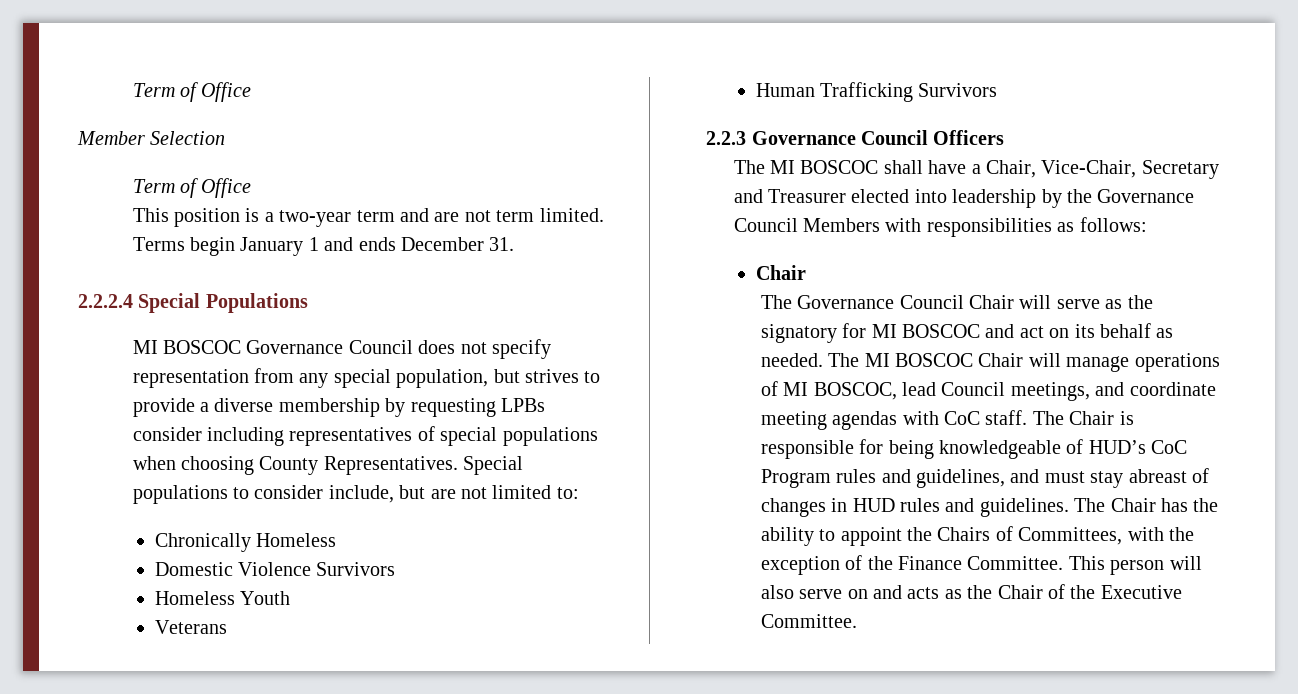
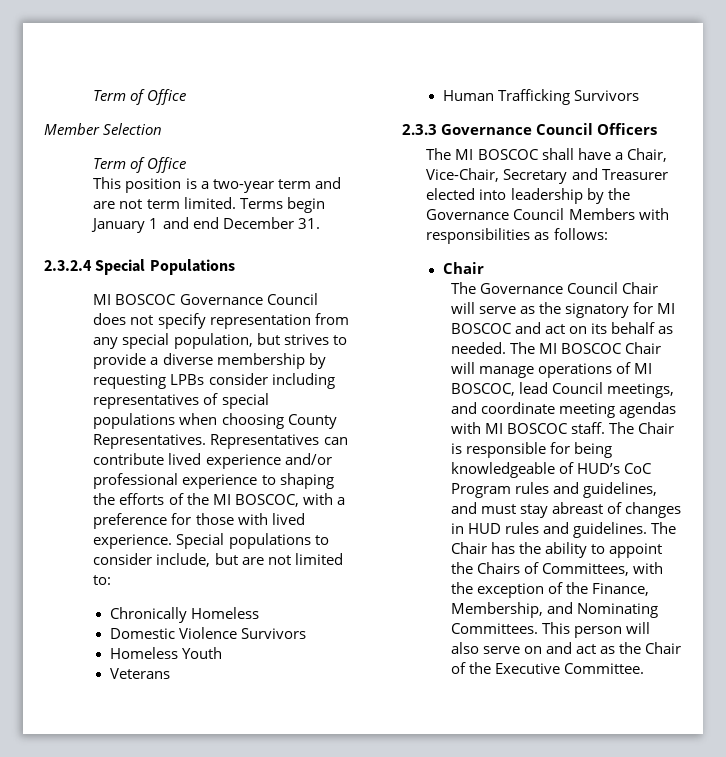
- Terms begin January 1 and ends December 31.
+ Terms begin January 1 and end December 31.
- 2.2.2.4 Special Populations
+ 2.3.2.4 Special Populations
+ Representatives can contribute lived experience and/or professional experience to shaping the efforts of the MI BOSCOC, with a preference for those with lived experience.
- 2.2.3 Governance Council Officers
+ 2.3.3 Governance Council Officers
- The MI BOSCOC Chair will manage operations of MI BOSCOC, lead Council meetings, and coordinate meeting agendas with CoC staff.
+ The MI BOSCOC Chair will manage operations of MI BOSCOC, lead Council meetings, and coordinate meeting agendas with MI BOSCOC staff.
- The Chair has the ability to appoint the Chairs of Committees, with the exception of the Finance Committee.
+ The Chair has the ability to appoint the Chairs of Committees, with the exception of the Finance, Membership, and Nominating Committees.
- This person will also serve on and acts as the Chair of the Executive Committee.
+ This person will also serve on and act as the Chair of the Executive Committee.

